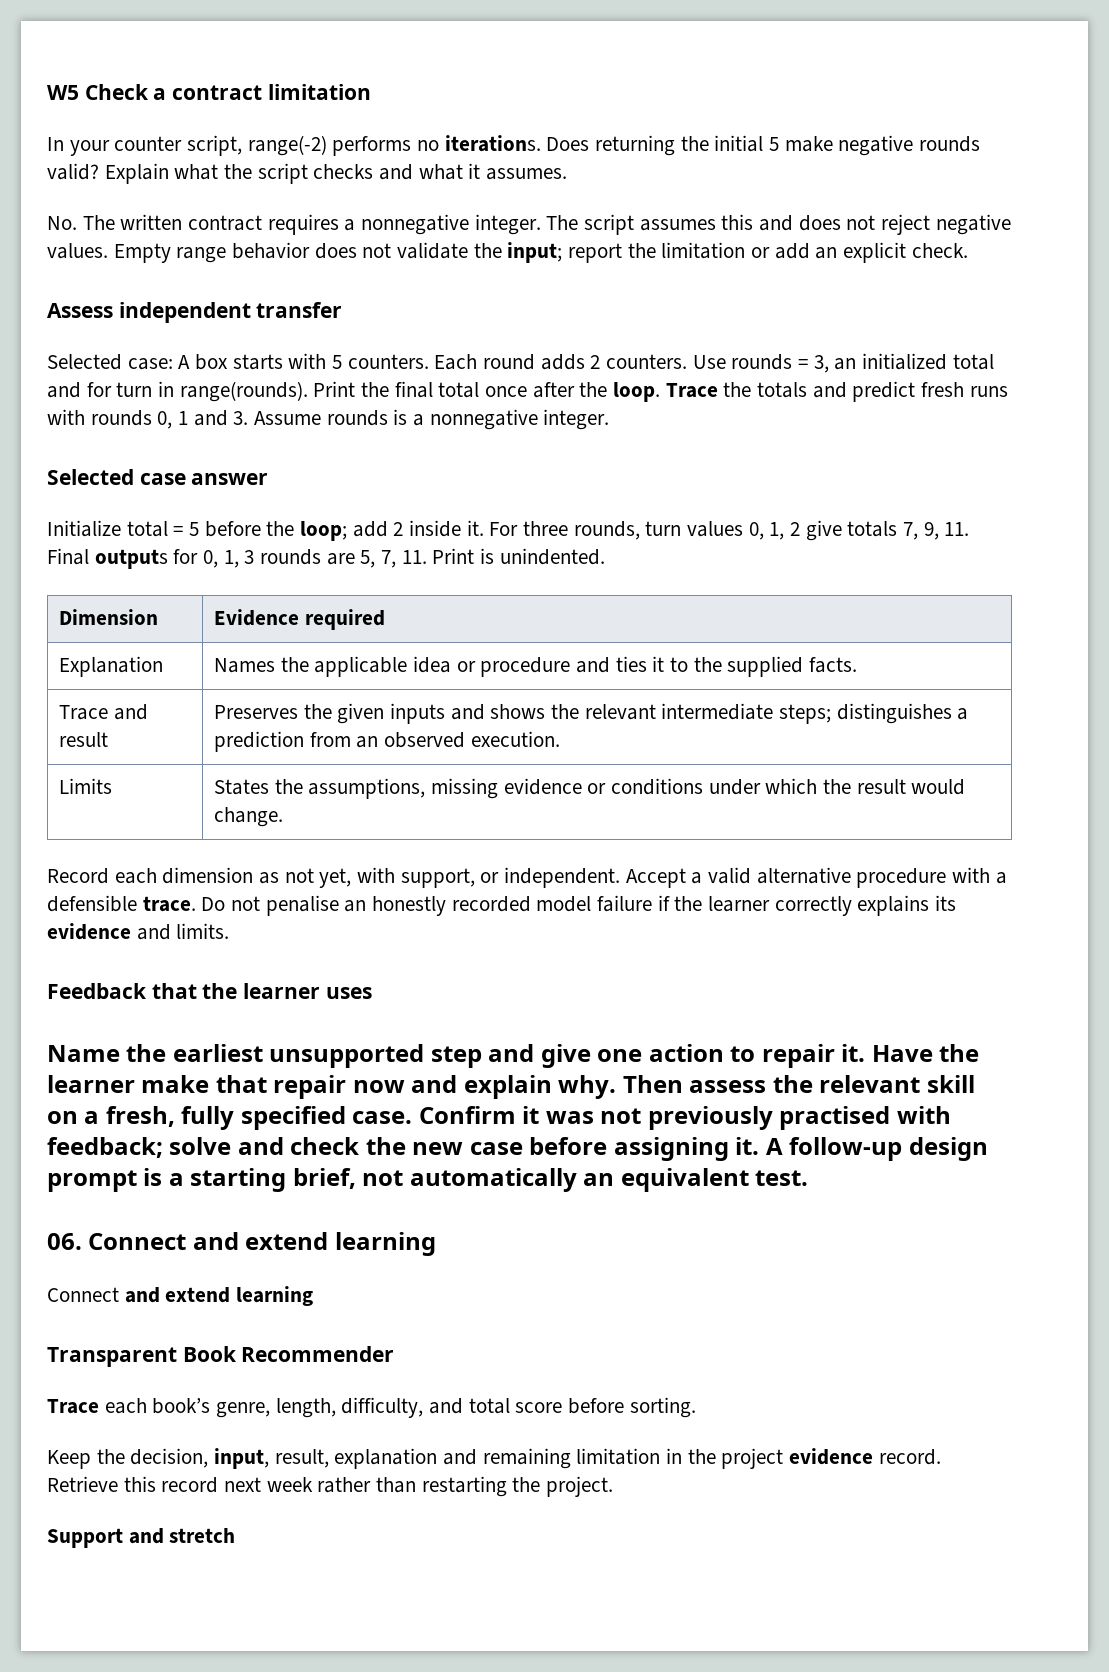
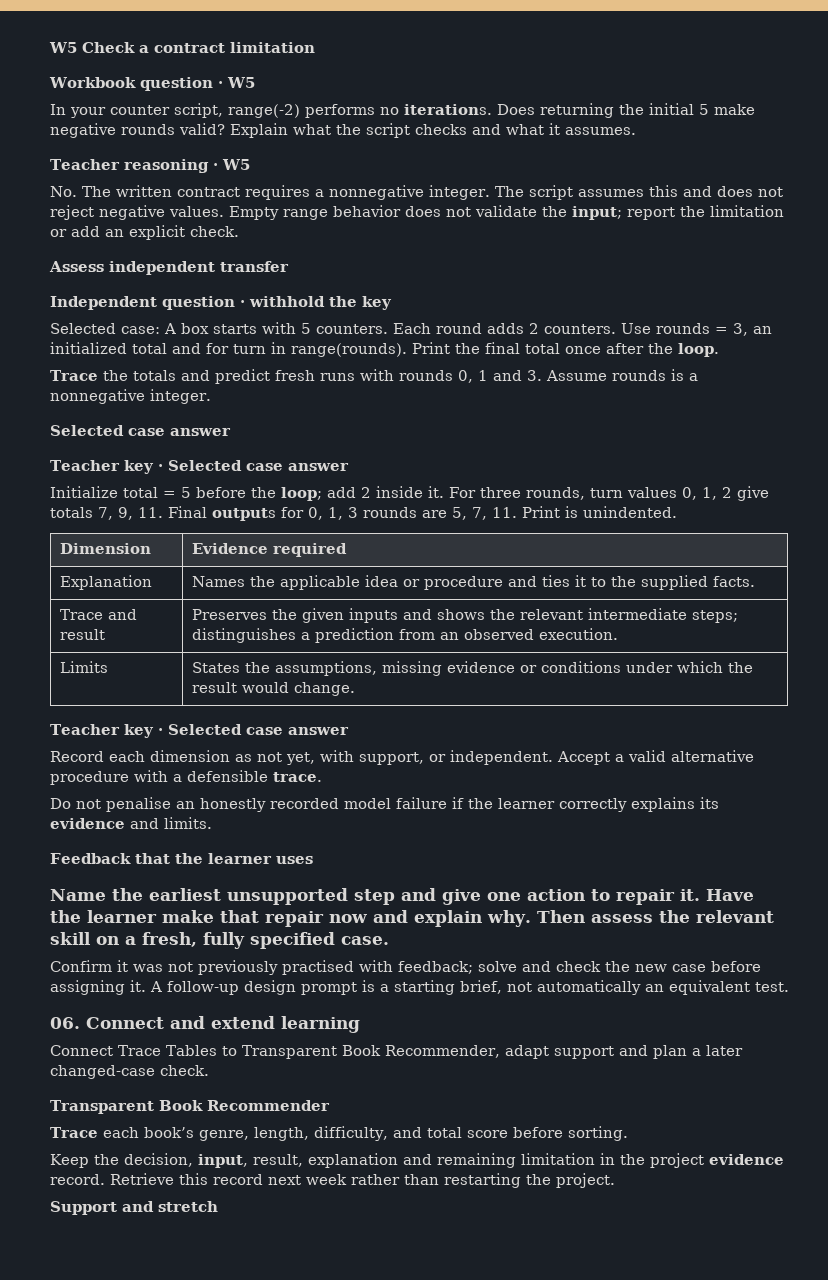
+ Workbook question · W5
+ Teacher reasoning · W5
+ Independent question · withhold the key
- Print the final total once after the loop. Trace the totals and predict fresh runs with rounds 0, 1 and 3. Assume rounds is a nonnegative integer.
+ Print the final total once after the loop.
+ Trace the totals and predict fresh runs with rounds 0, 1 and 3. Assume rounds is a nonnegative integer.
  Selected case answer
+ Teacher key · Selected case answer
  Limits | States the assumptions, missing evidence or conditions under which the result would change.
+ Teacher key · Selected case answer
- Accept a valid alternative procedure with a defensible trace. Do not penalise an honestly recorded model failure if the learner correctly explains its evidence and limits.
+ Accept a valid alternative procedure with a defensible trace.
+ Do not penalise an honestly recorded model failure if the learner correctly explains its evidence and limits.
- Then assess the relevant skill on a fresh, fully specified case. Confirm it was not previously practised with feedback; solve and check the new case before assigning it.
+ Then assess the relevant skill on a fresh, fully specified case.
+ Confirm it was not previously practised with feedback; solve and check the new case before assigning it.
  06. Connect and extend learning
- Connect and extend learning
+ Connect Trace Tables to Transparent Book Recommender, adapt support and plan a later changed-case check.

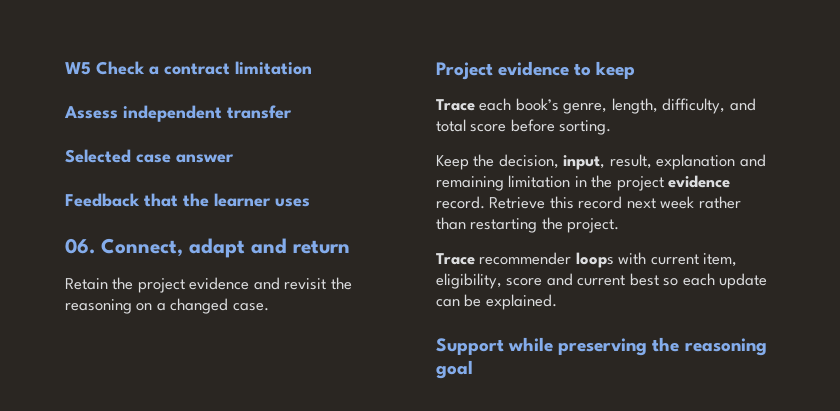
- Workbook question · W5
- In your counter script, range(-2) performs no iterations. Does returning the initial 5 make negative rounds valid? Explain what the script checks and what it assumes.
- Teacher reasoning · W5
- No. The written contract requires a nonnegative integer. The script assumes this and does not reject negative values. Empty range behavior does not validate the input; report the limitation or add an explicit check.
  Assess independent transfer
- Independent question · withhold the key
- Selected case: A box starts with 5 counters. Each round adds 2 counters. Use rounds = 3, an initialized total and for turn in range(rounds). Print the final total once after the loop.
- Trace the totals and predict fresh runs with rounds 0, 1 and 3. Assume rounds is a nonnegative integer.
  Selected case answer
- Teacher key · Selected case answer
- Initialize total = 5 before the loop; add 2 inside it. For three rounds, turn values 0, 1, 2 give totals 7, 9, 11. Final outputs for 0, 1, 3 rounds are 5, 7, 11. Print is unindented.
- Dimension | Evidence required
- Explanation | Names the applicable idea or procedure and ties it to the supplied facts.
- Trace and result | Preserves the given inputs and shows the relevant intermediate steps; distinguishes a prediction from an observed execution.
- Limits | States the assumptions, missing evidence or conditions under which the result would change.
- Teacher key · Selected case answer
- Record each dimension as not yet, with support, or independent. Accept a valid alternative procedure with a defensible trace.
- Do not penalise an honestly recorded model failure if the learner correctly explains its evidence and limits.
- Name the earliest unsupported step and give one action to repair it. Have the learner make that repair now and explain why. Then assess the relevant skill on a fresh, fully specified case.
- Confirm it was not previously practised with feedback; solve and check the new case before assigning it. A follow-up design prompt is a starting brief, not automatically an equivalent test.
- 06. Connect and extend learning
- Connect Trace Tables to Transparent Book Recommender, adapt support and plan a later changed-case check.
- Transparent Book Recommender
+ 06. Connect, adapt and return
+ Retain the project evidence and revisit the reasoning on a changed case.
+ Project evidence to keep
- Support and stretch
+ Trace recommender loops with current item, eligibility, score and current best so each update can be explained.
+ Support while preserving the reasoning goal

